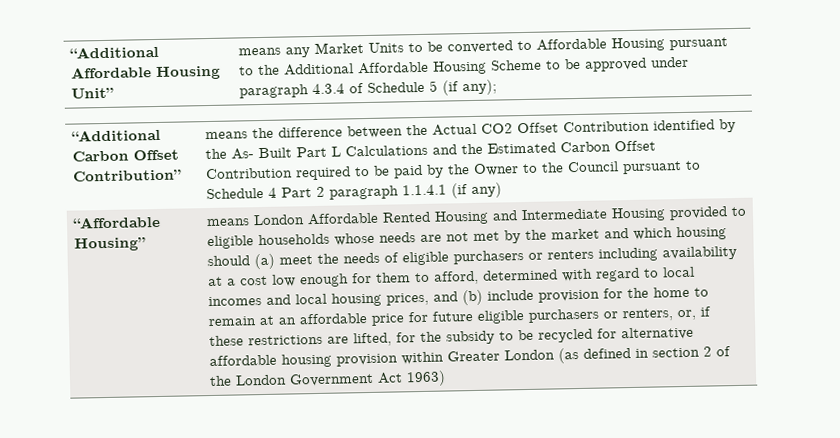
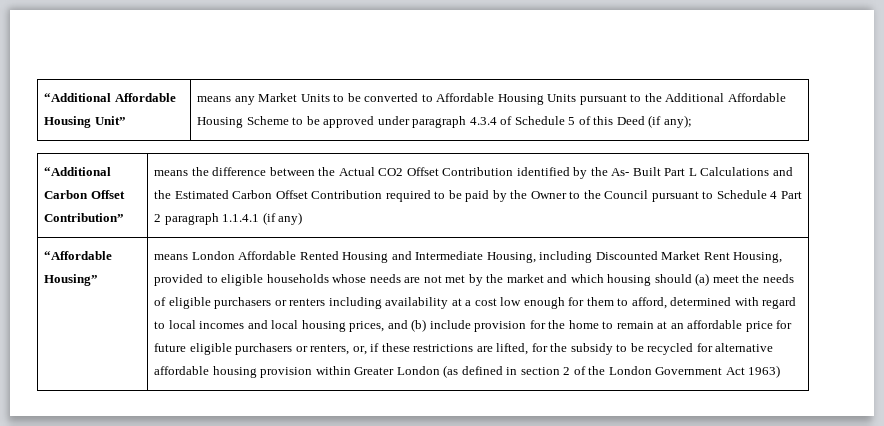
- “Additional Affordable Housing Unit” | means any Market Units to be converted to Affordable Housing pursuant to the Additional Affordable Housing Scheme to be approved under paragraph 4.3.4 of Schedule 5 (if any);
+ “Additional Affordable Housing Unit” | means any Market Units to be converted to Affordable Housing Units pursuant to the Additional Affordable Housing Scheme to be approved under paragraph 4.3.4 of Schedule 5 of this Deed (if any);
- means London Affordable Rented Housing and Intermediate Housing provided to eligible households whose needs are not met by the market and which housing should (a) meet the needs of eligible purchasers or renters including availability at a cost low enough for them to afford, determined with regard to local incomes and local housing prices, and (b) include provision for the home to remain at an affordable price for future eligible purchasers or renters, or, if these restrictions are lifted, for the subsidy to be recycled for alternative affordable housing provision within Greater London (as defined in section 2 of the London Government Act 1963)
+ means London Affordable Rented Housing and Intermediate Housing, including Discounted Market Rent Housing, provided to eligible households whose needs are not met by the market and which housing should (a) meet the needs of eligible purchasers or renters including availability at a cost low enough for them to afford, determined with regard to local incomes and local housing prices, and (b) include provision for the home to remain at an affordable price for future eligible purchasers or renters, or, if these restrictions are lifted, for the subsidy to be recycled for alternative affordable housing provision within Greater London (as defined in section 2 of the London Government Act 1963)

